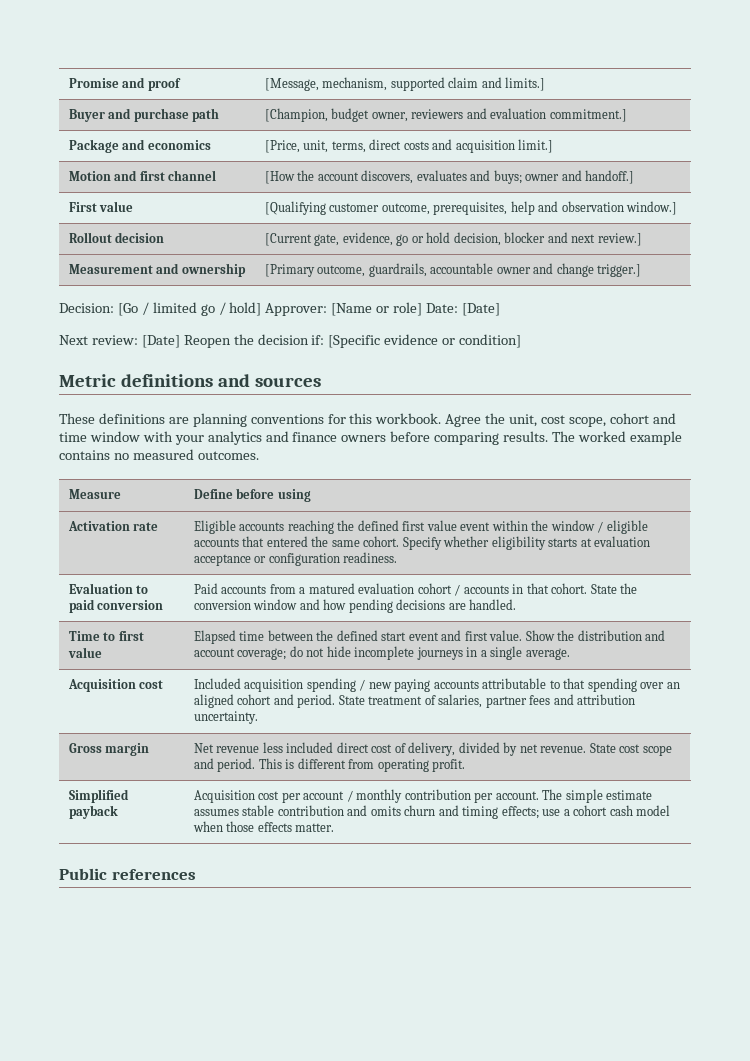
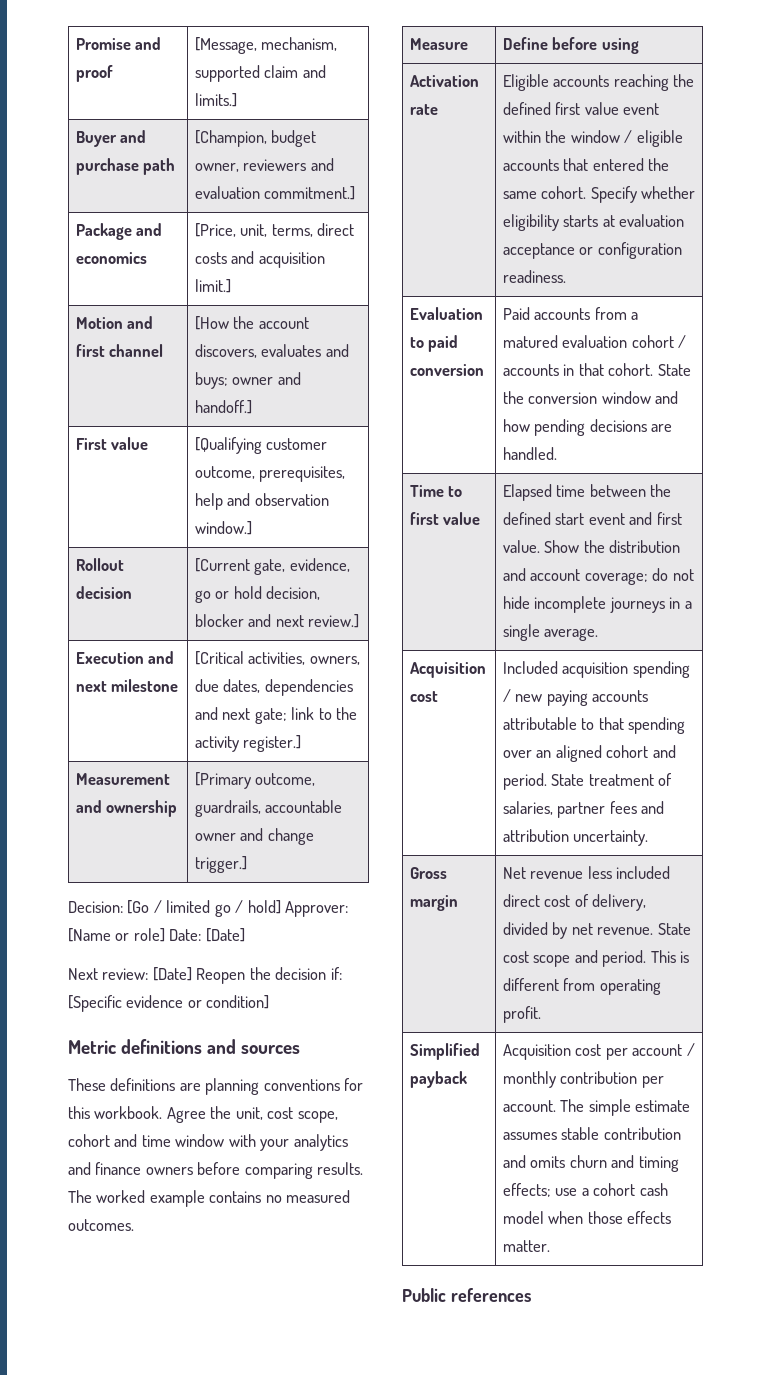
+ Execution and next milestone | [Critical activities, owners, due dates, dependencies and next gate; link to the activity register.]

